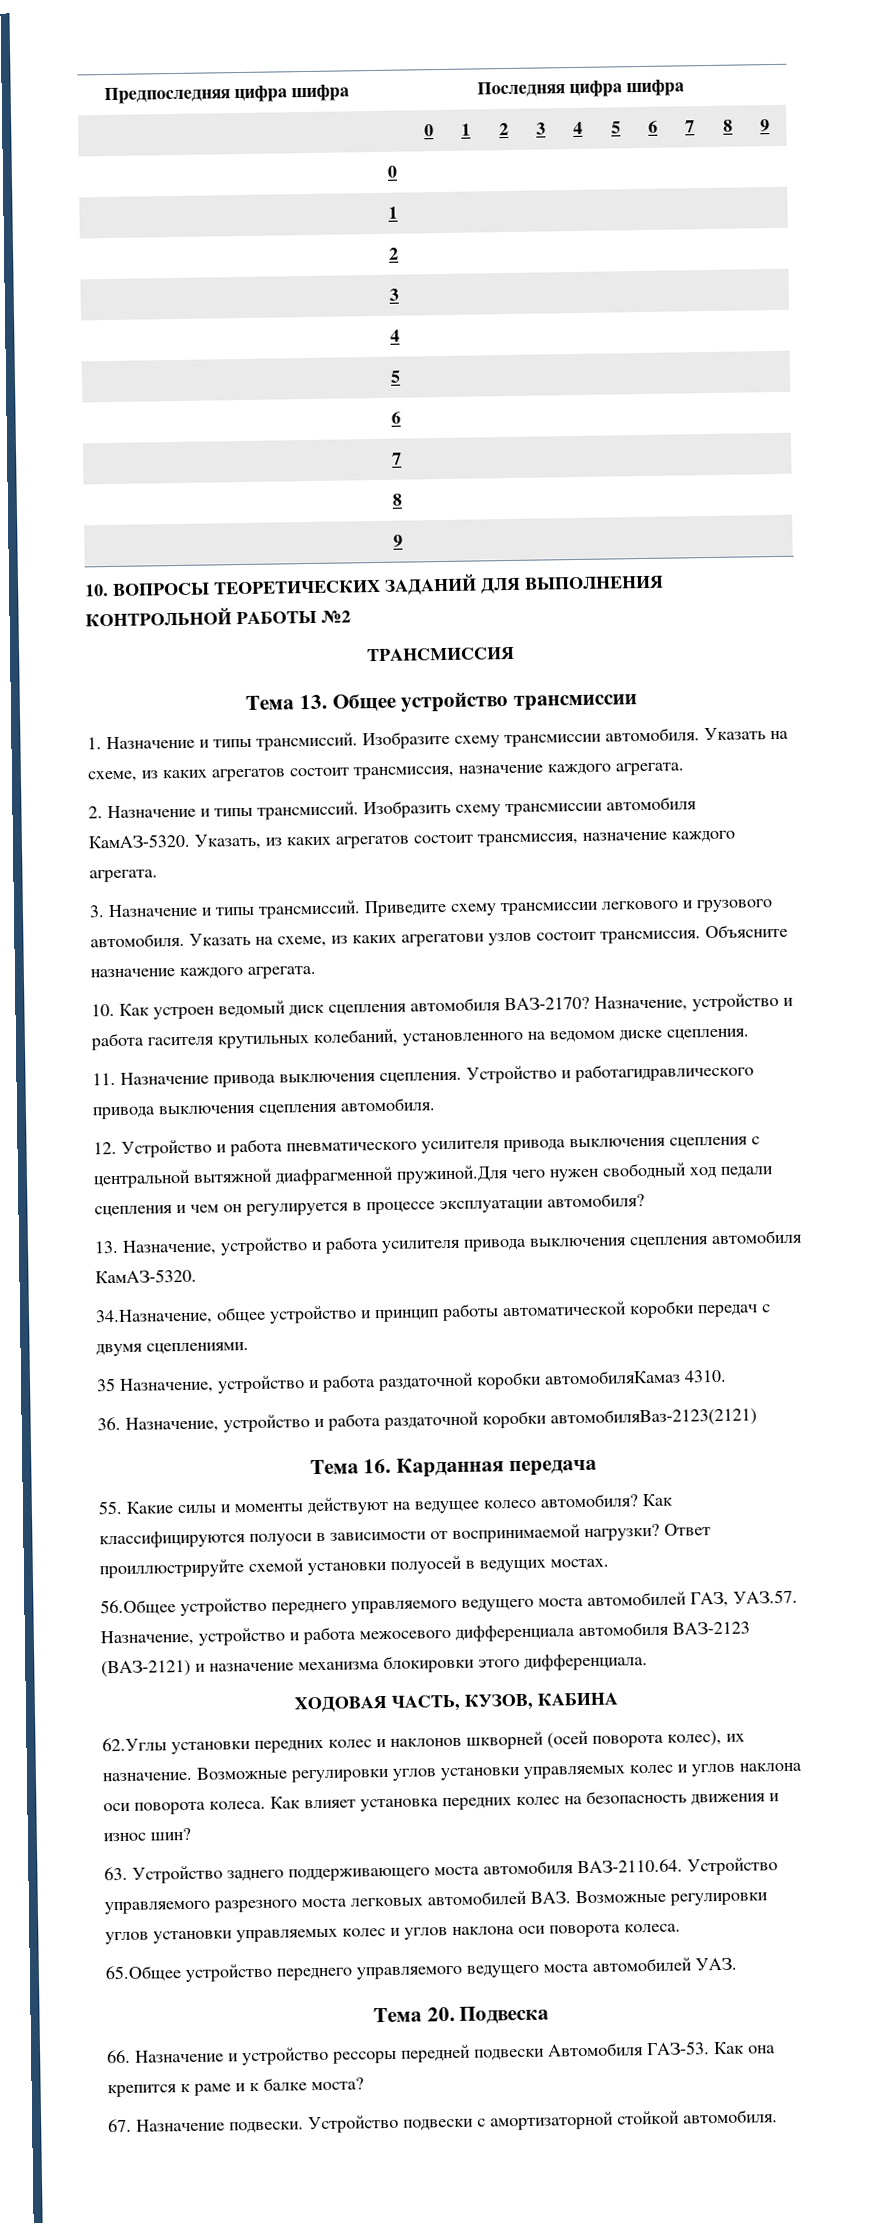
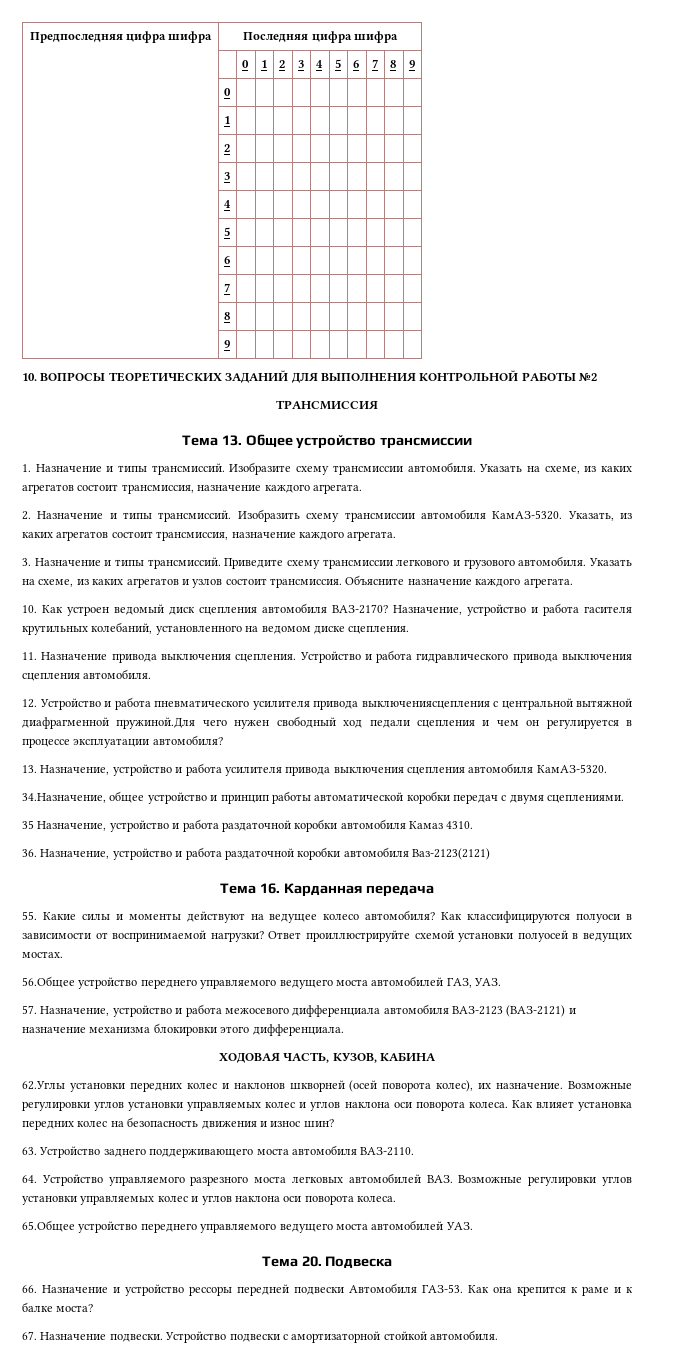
- Указать на схеме, из каких агрегатови узлов состоит трансмиссия.
+ Указать на схеме, из каких агрегатов и узлов состоит трансмиссия.
- Устройство и работагидравлического привода выключения сцепления автомобиля.
+ Устройство и работа гидравлического привода выключения сцепления автомобиля.
- 12. Устройство и работа пневматического усилителя привода выключения сцепления с центральной вытяжной диафрагменной пружиной.Для чего нужен свободный ход педали сцепления и чем он регулируется в процессе эксплуатации автомобиля?
+ 12. Устройство и работа пневматического усилителя привода выключениясцепления с центральной вытяжной диафрагменной пружиной.Для чего нужен свободный ход педали сцепления и чем он регулируется в процессе эксплуатации автомобиля?
- 35 Назначение, устройство и работа раздаточной коробки автомобиляКамаз 4310.
+ 35 Назначение, устройство и работа раздаточной коробки автомобиля Камаз 4310.
- 36. Назначение, устройство и работа раздаточной коробки автомобиляВаз-2123(2121)
+ 36. Назначение, устройство и работа раздаточной коробки автомобиля Ваз-2123(2121)
- 56.Общее устройство переднего управляемого ведущего моста автомобилей ГАЗ, УАЗ.57. Назначение, устройство и работа межосевого дифференциала автомобиля ВАЗ-2123 (ВАЗ-2121) и назначение механизма блокировки этого дифференциала.
+ 56.Общее устройство переднего управляемого ведущего моста автомобилей ГАЗ, УАЗ.
+ 57. Назначение, устройство и работа межосевого дифференциала автомобиля ВАЗ-2123 (ВАЗ-2121) и назначение механизма блокировки этого дифференциала.
- 63. Устройство заднего поддерживающего моста автомобиля ВАЗ-2110.64. Устройство управляемого разрезного моста легковых автомобилей ВАЗ. Возможные регулировки углов установки управляемых колес и углов наклона оси поворота колеса.
+ 63. Устройство заднего поддерживающего моста автомобиля ВАЗ-2110.
+ 64. Устройство управляемого разрезного моста легковых автомобилей ВАЗ. Возможные регулировки углов установки управляемых колес и углов наклона оси поворота колеса.

